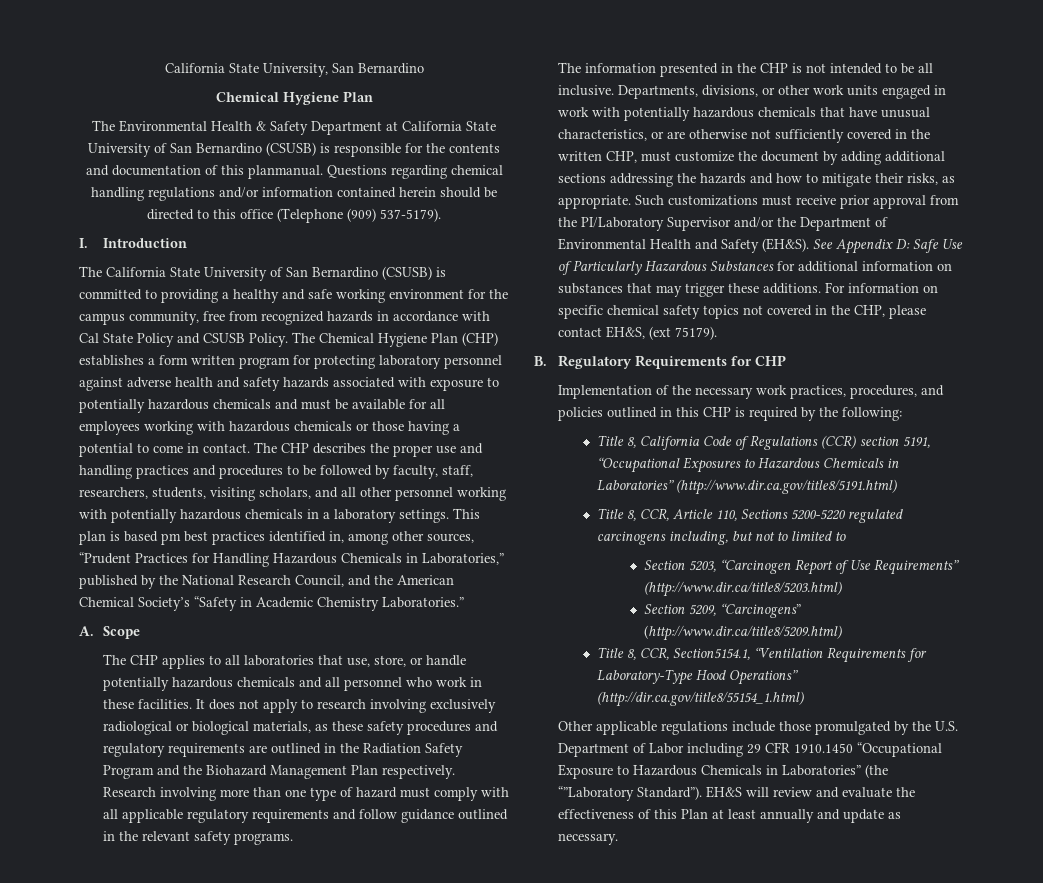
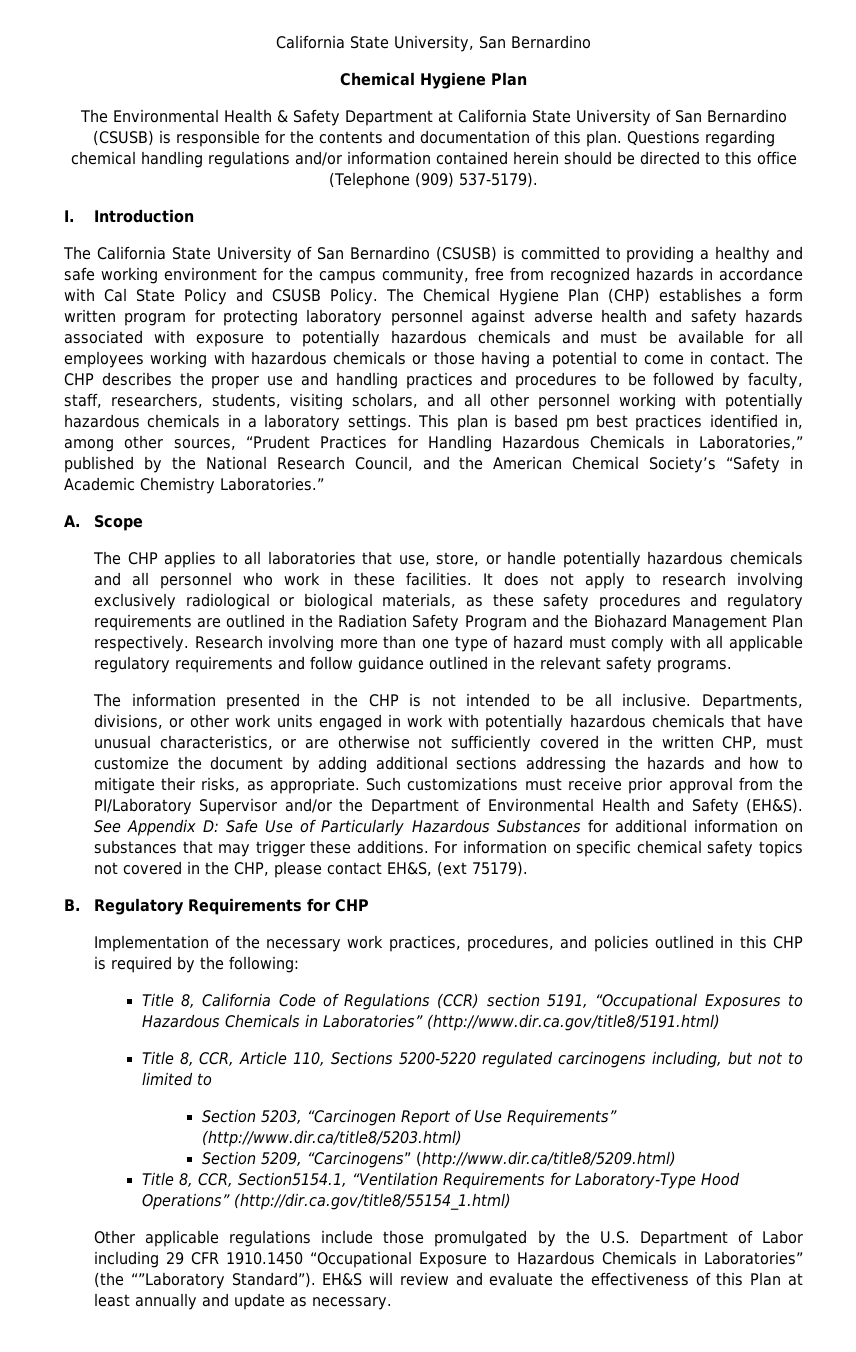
- The Environmental Health & Safety Department at California State University of San Bernardino (CSUSB) is responsible for the contents and documentation of this planmanual.
+ The Environmental Health & Safety Department at California State University of San Bernardino (CSUSB) is responsible for the contents and documentation of this plan.

